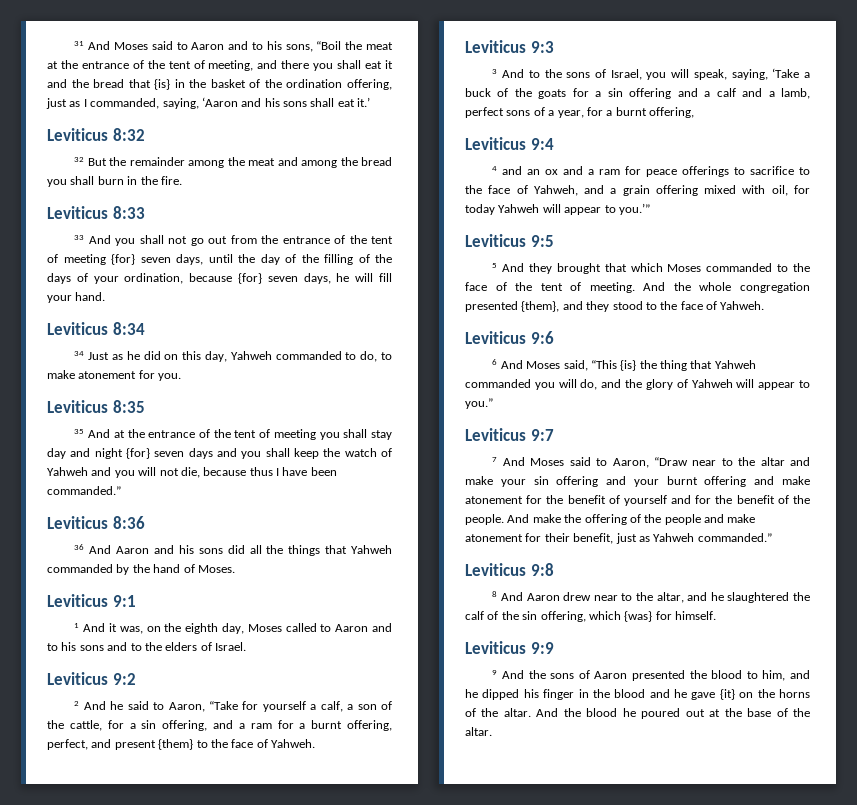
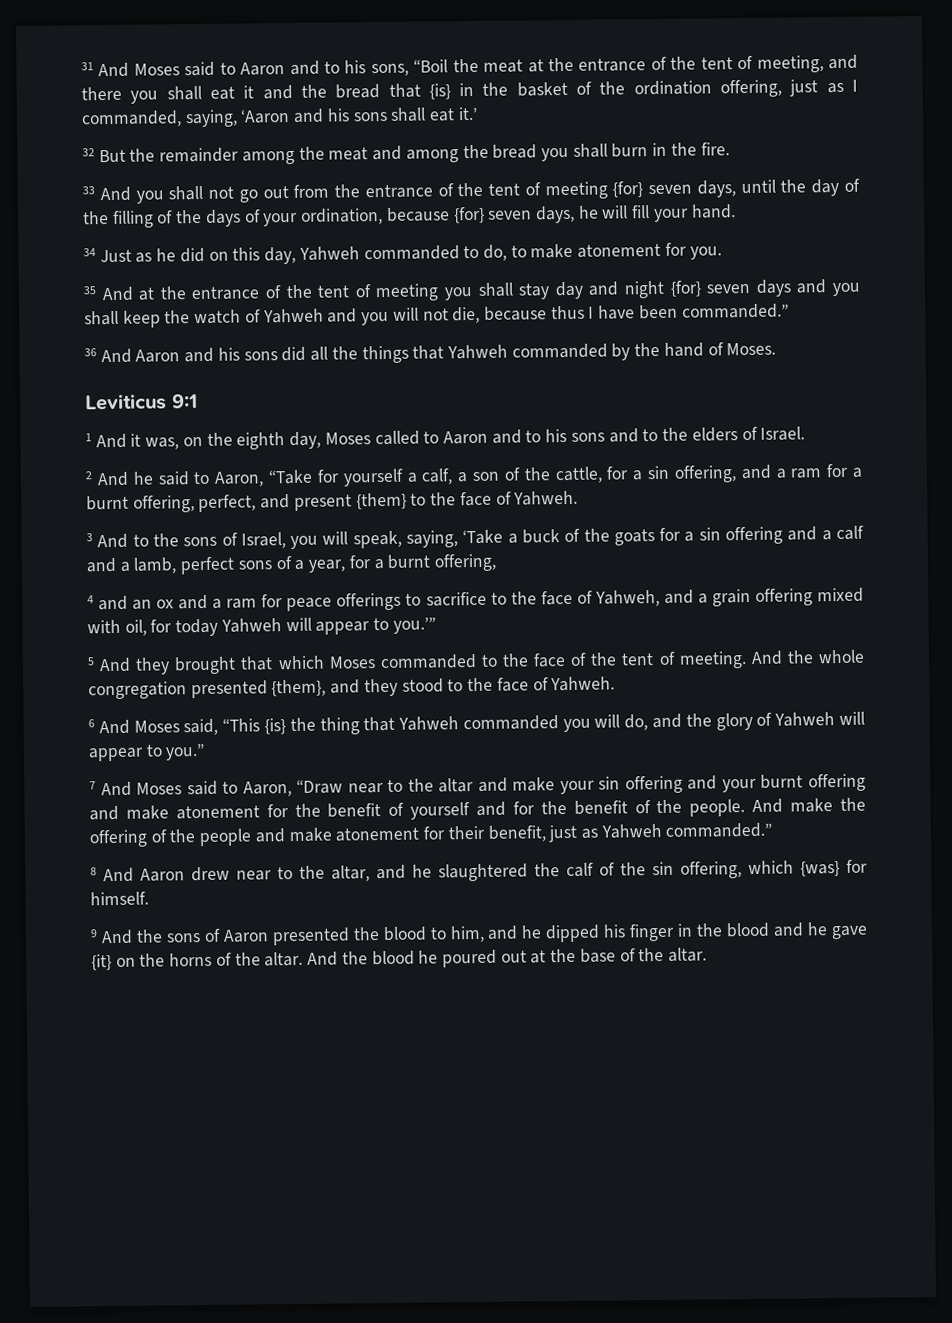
- Leviticus 8:32
- Leviticus 8:33
- Leviticus 8:34
- Leviticus 8:35
- Leviticus 8:36
- Leviticus 9:2
- Leviticus 9:3
- Leviticus 9:4
- Leviticus 9:5
- Leviticus 9:6
- Leviticus 9:7
- Leviticus 9:8
- Leviticus 9:9

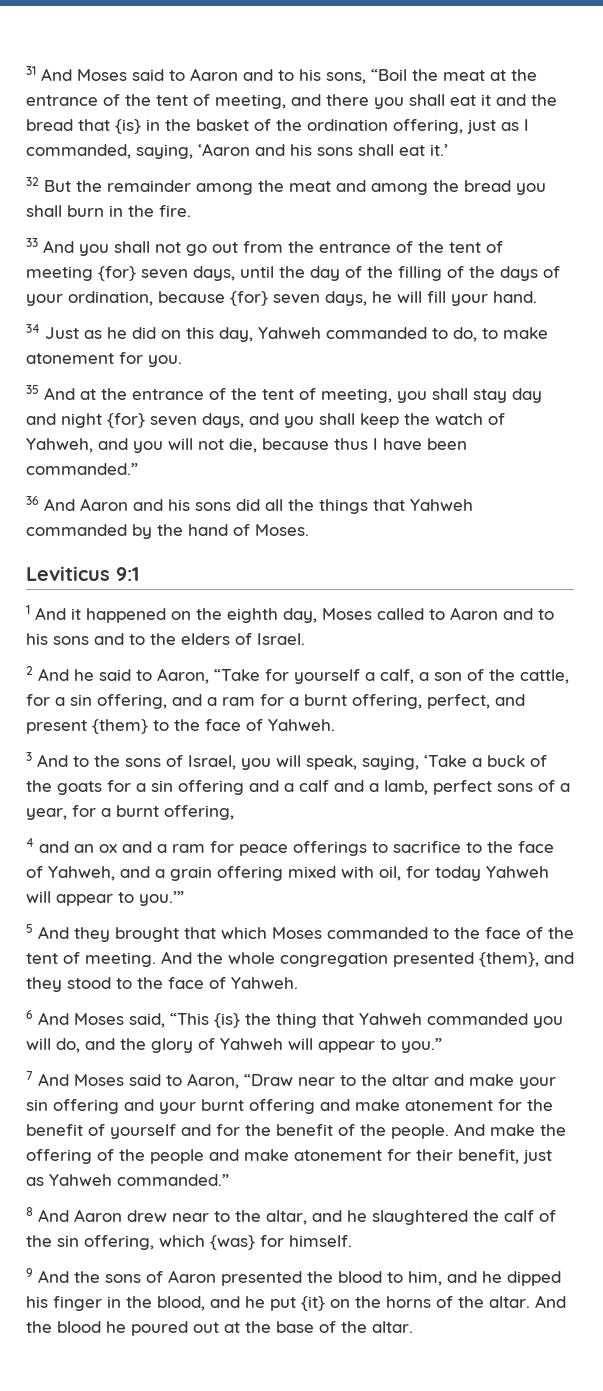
- 35 And at the entrance of the tent of meeting you shall stay day and night {for} seven days and you shall keep the watch of Yahweh and you will not die, because thus I have been commanded.”
+ 35 And at the entrance of the tent of meeting, you shall stay day and night {for} seven days, and you shall keep the watch of Yahweh, and you will not die, because thus I have been commanded.”
- 1 And it was, on the eighth day, Moses called to Aaron and to his sons and to the elders of Israel.
+ 1 And it happened on the eighth day, Moses called to Aaron and to his sons and to the elders of Israel.
- 9 And the sons of Aaron presented the blood to him, and he dipped his finger in the blood and he gave {it} on the horns of the altar.
+ 9 And the sons of Aaron presented the blood to him, and he dipped his finger in the blood, and he put {it} on the horns of the altar.

